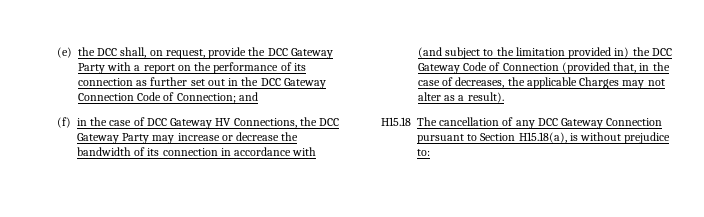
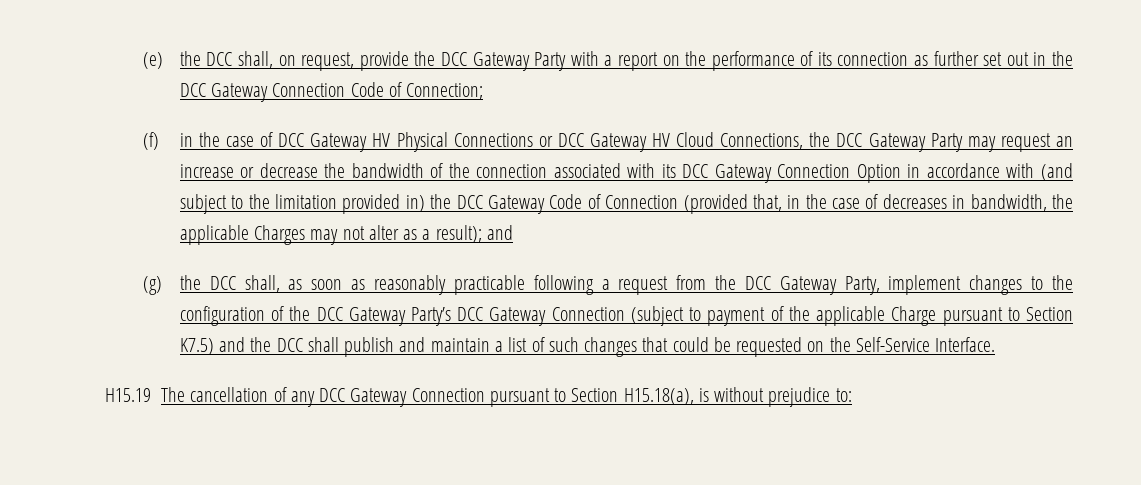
- (e) the DCC shall, on request, provide the DCC Gateway Party with a report on the performance of its connection as further set out in the DCC Gateway Connection Code of Connection; and
+ (e) the DCC shall, on request, provide the DCC Gateway Party with a report on the performance of its connection as further set out in the DCC Gateway Connection Code of Connection;
- (f) in the case of DCC Gateway HV Connections, the DCC Gateway Party may increase or decrease the bandwidth of its connection in accordance with (and subject to the limitation provided in) the DCC Gateway Code of Connection (provided that, in the case of decreases, the applicable Charges may not alter as a result).
- H15.18 The cancellation of any DCC Gateway Connection pursuant to Section H15.18(a), is without prejudice to:
+ (f) in the case of DCC Gateway HV Physical Connections or DCC Gateway HV Cloud Connections, the DCC Gateway Party may request an increase or decrease the bandwidth of the connection associated with its DCC Gateway Connection Option in accordance with (and subject to the limitation provided in) the DCC Gateway Code of Connection (provided that, in the case of decreases in bandwidth, the applicable Charges may not alter as a result); and
+ (g) the DCC shall, as soon as reasonably practicable following a request from the DCC Gateway Party, implement changes to the configuration of the DCC Gateway Party’s DCC Gateway Connection (subject to payment of the applicable Charge pursuant to Section K7.5) and the DCC shall publish and maintain a list of such changes that could be requested on the Self-Service Interface.
+ H15.19 The cancellation of any DCC Gateway Connection pursuant to Section H15.18(a), is without prejudice to:

